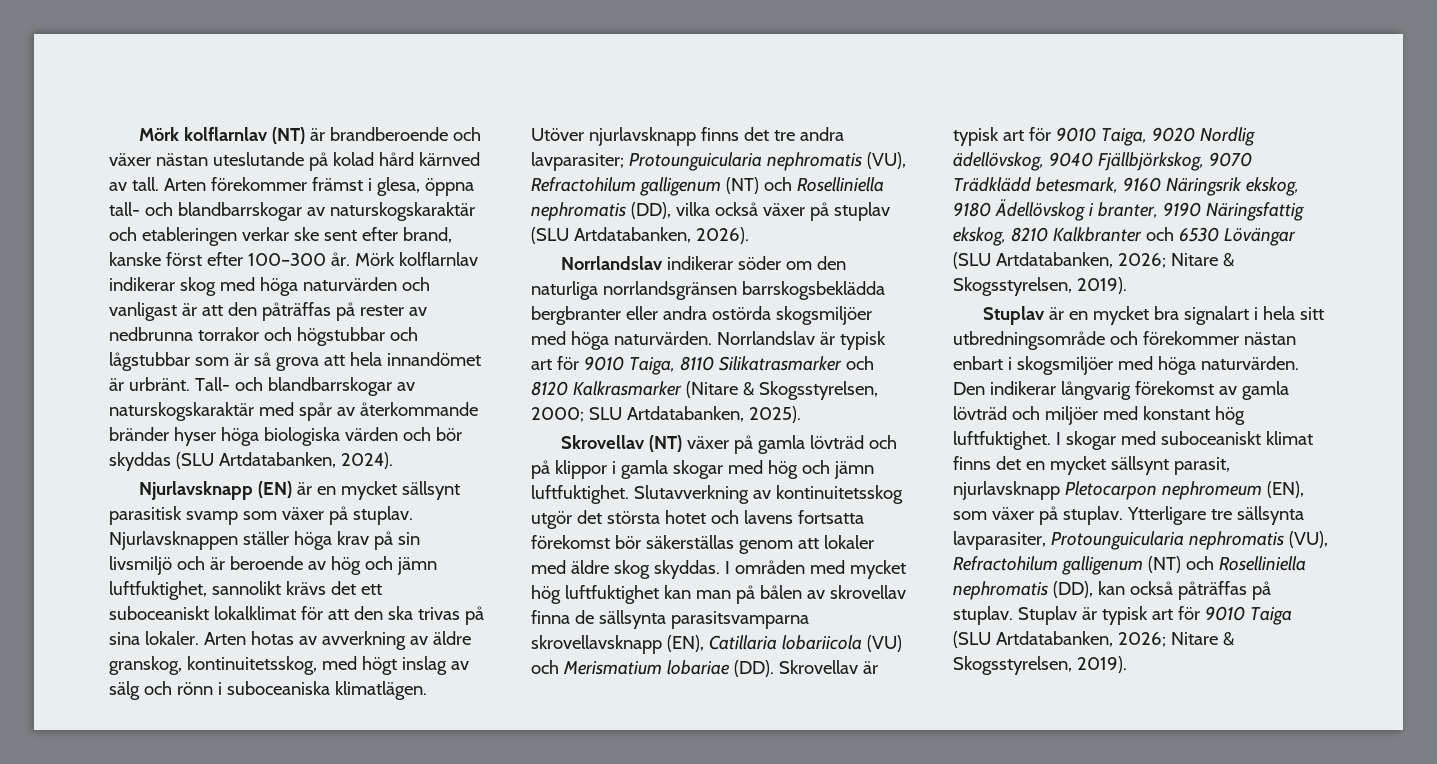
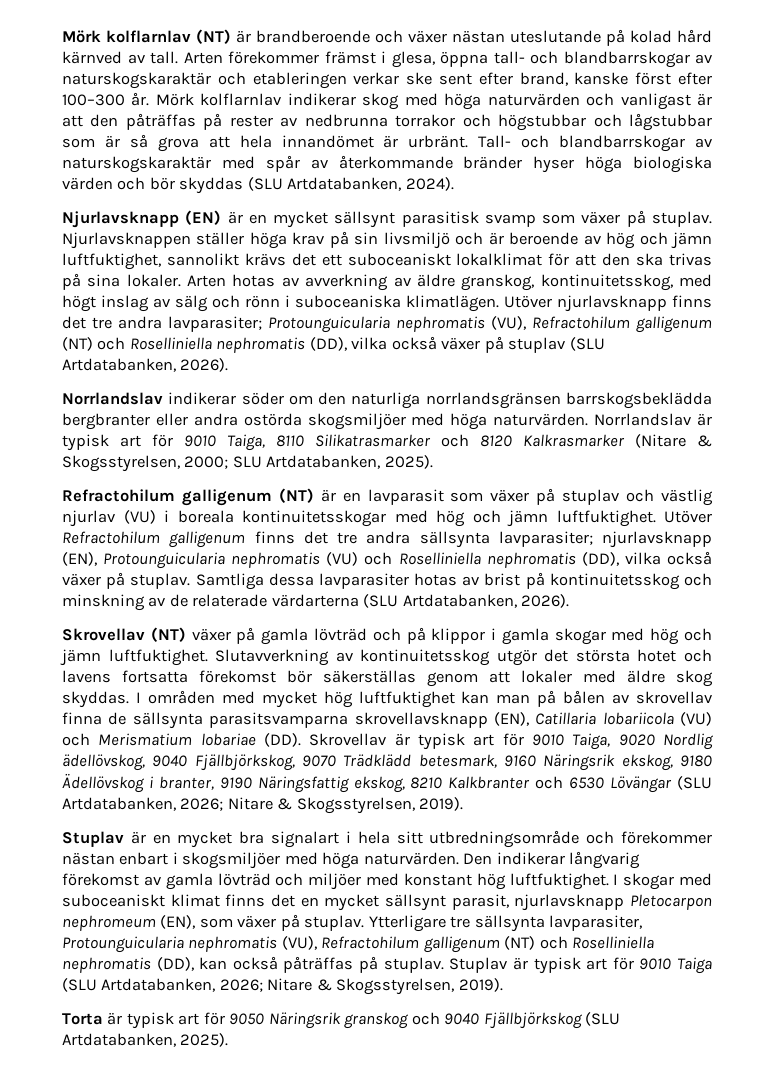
+ Refractohilum galligenum (NT) är en lavparasit som växer på stuplav och västlig njurlav (VU) i boreala kontinuitetsskogar med hög och jämn luftfuktighet. Utöver Refractohilum galligenum finns det tre andra sällsynta lavparasiter; njurlavsknapp (EN), Protounguicularia nephromatis (VU) och Roselliniella nephromatis (DD), vilka också växer på stuplav. Samtliga dessa lavparasiter hotas av brist på kontinuitetsskog och minskning av de relaterade värdarterna (SLU Artdatabanken, 2026).
+ Torta är typisk art för 9050 Näringsrik granskog och 9040 Fjällbjörkskog (SLU Artdatabanken, 2025).

